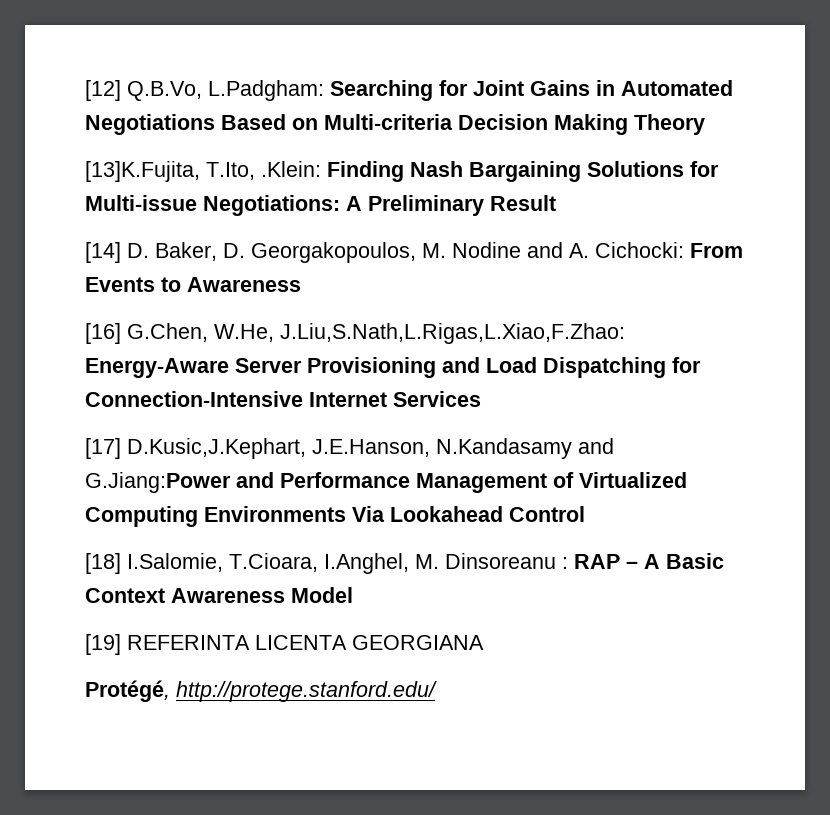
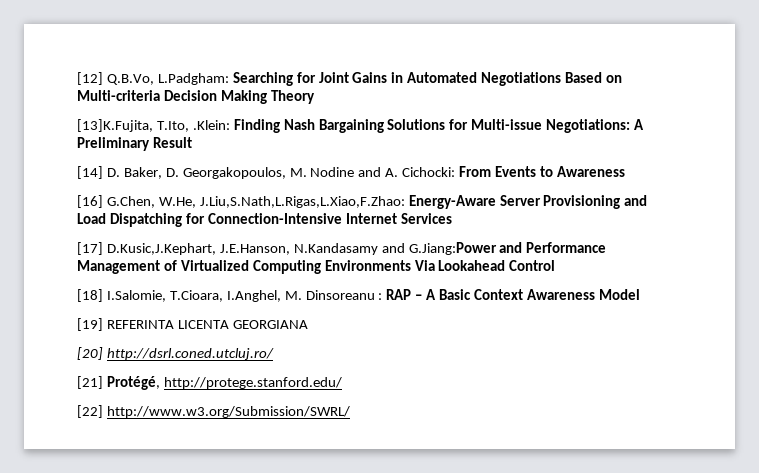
- Protégé, http://protege.stanford.edu/
+ [20] http://dsrl.coned.utcluj.ro/
+ [21] Protégé, http://protege.stanford.edu/
+ [22] http://www.w3.org/Submission/SWRL/

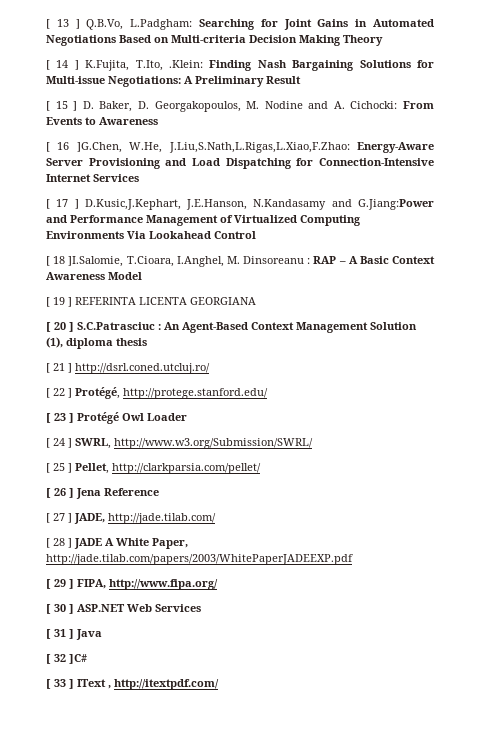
- [12] Q.B.Vo, L.Padgham: Searching for Joint Gains in Automated Negotiations Based on Multi-criteria Decision Making Theory
+ [ 13 ] Q.B.Vo, L.Padgham: Searching for Joint Gains in Automated Negotiations Based on Multi-criteria Decision Making Theory
- [13]K.Fujita, T.Ito, .Klein: Finding Nash Bargaining Solutions for Multi-issue Negotiations: A Preliminary Result
+ [ 14 ] K.Fujita, T.Ito, .Klein: Finding Nash Bargaining Solutions for Multi-issue Negotiations: A Preliminary Result
- [14] D. Baker, D. Georgakopoulos, M. Nodine and A. Cichocki: From Events to Awareness
+ [ 15 ] D. Baker, D. Georgakopoulos, M. Nodine and A. Cichocki: From Events to Awareness
- [16] G.Chen, W.He, J.Liu,S.Nath,L.Rigas,L.Xiao,F.Zhao: Energy-Aware Server Provisioning and Load Dispatching for Connection-Intensive Internet Services
+ [ 16 ]G.Chen, W.He, J.Liu,S.Nath,L.Rigas,L.Xiao,F.Zhao: Energy-Aware Server Provisioning and Load Dispatching for Connection-Intensive Internet Services
- [17] D.Kusic,J.Kephart, J.E.Hanson, N.Kandasamy and G.Jiang:Power and Performance Management of Virtualized Computing Environments Via Lookahead Control
+ [ 17 ] D.Kusic,J.Kephart, J.E.Hanson, N.Kandasamy and G.Jiang:Power and Performance Management of Virtualized Computing Environments Via Lookahead Control
- [18] I.Salomie, T.Cioara, I.Anghel, M. Dinsoreanu : RAP – A Basic Context Awareness Model
+ [ 18 ]I.Salomie, T.Cioara, I.Anghel, M. Dinsoreanu : RAP – A Basic Context Awareness Model
- [19] REFERINTA LICENTA GEORGIANA
+ [ 19 ] REFERINTA LICENTA GEORGIANA
- [20] http://dsrl.coned.utcluj.ro/
- [21] Protégé, http://protege.stanford.edu/
- [22] http://www.w3.org/Submission/SWRL/
+ [ 20 ] S.C.Patrasciuc : An Agent-Based Context Management Solution (1), diploma thesis
+ [ 21 ] http://dsrl.coned.utcluj.ro/
+ [ 22 ] Protégé, http://protege.stanford.edu/
+ [ 23 ] Protégé Owl Loader
+ [ 24 ] SWRL, http://www.w3.org/Submission/SWRL/
+ [ 25 ] Pellet, http://clarkparsia.com/pellet/
+ [ 26 ] Jena Reference
+ [ 27 ] JADE, http://jade.tilab.com/
+ [ 28 ] JADE A White Paper, http://jade.tilab.com/papers/2003/WhitePaperJADEEXP.pdf
+ [ 29 ] FIPA, http://www.fipa.org/
+ [ 30 ] ASP.NET Web Services
+ [ 31 ] Java
+ [ 32 ]C#
+ [ 33 ] IText , http://itextpdf.com/

